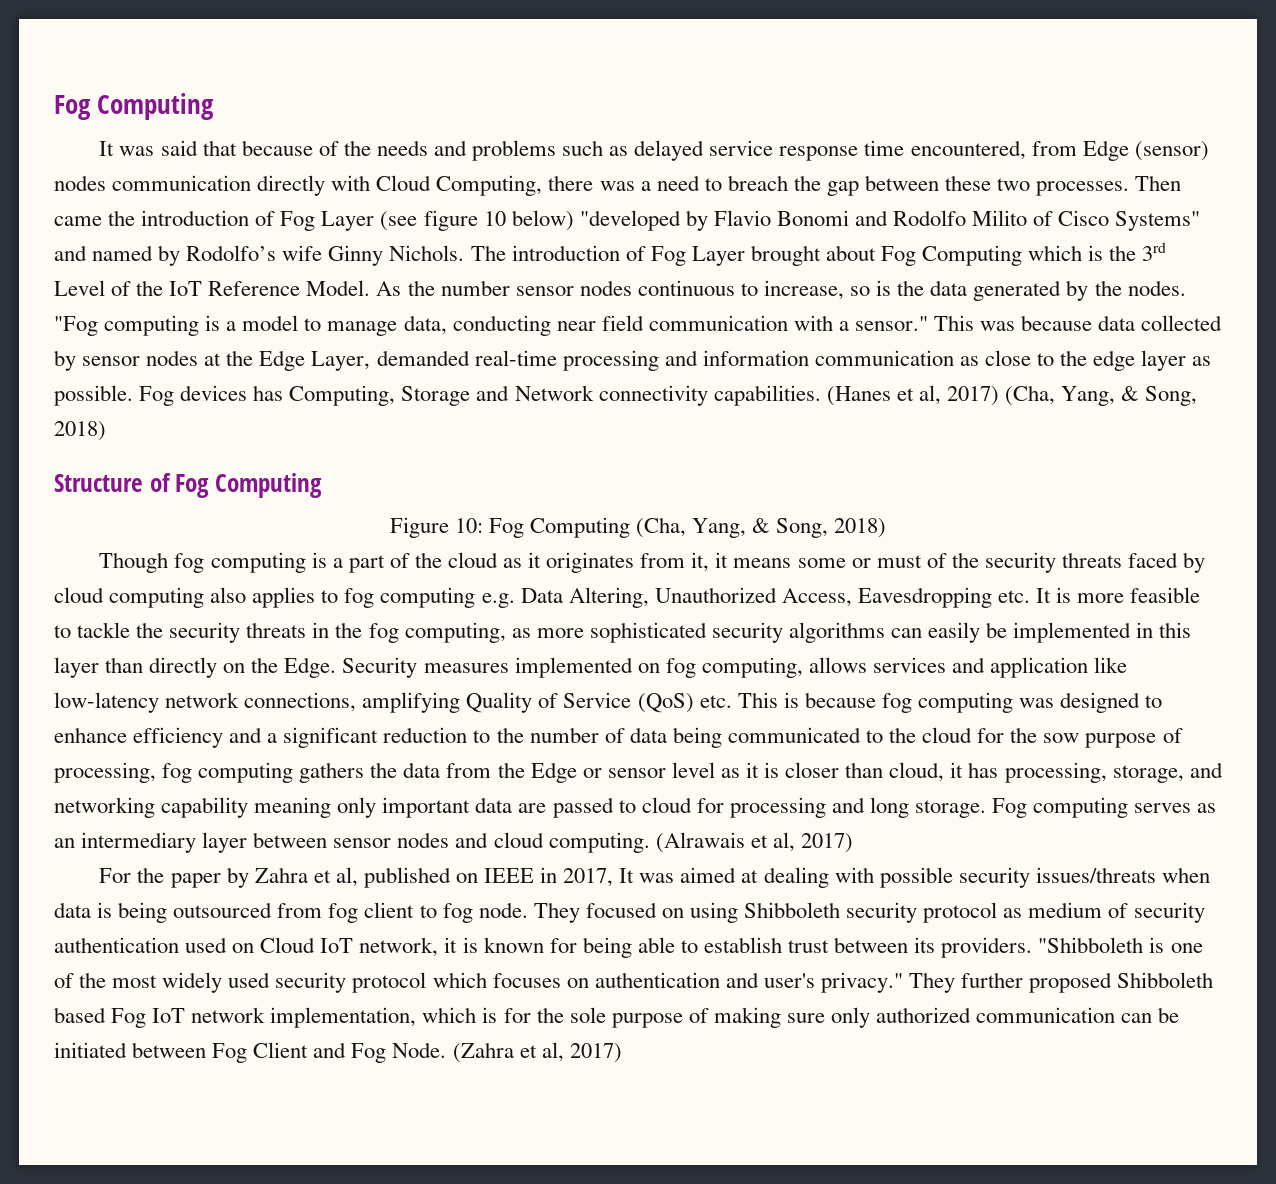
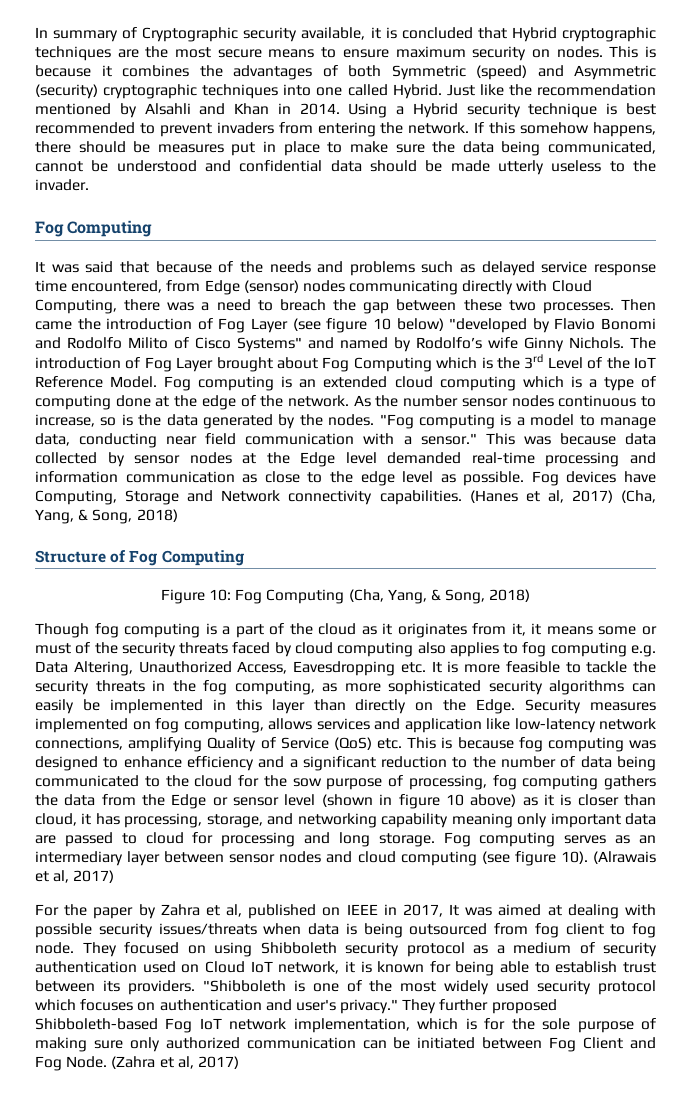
+ In summary of Cryptographic security available, it is concluded that Hybrid cryptographic techniques are the most secure means to ensure maximum security on nodes. This is because it combines the advantages of both Symmetric (speed) and Asymmetric (security) cryptographic techniques into one called Hybrid. Just like the recommendation mentioned by Alsahli and Khan in 2014. Using a Hybrid security technique is best recommended to prevent invaders from entering the network. If this somehow happens, there should be measures put in place to make sure the data being communicated, cannot be understood and confidential data should be made utterly useless to the invader.
- It was said that because of the needs and problems such as delayed service response time encountered, from Edge (sensor) nodes communication directly with Cloud Computing, there was a need to breach the gap between these two processes.
+ It was said that because of the needs and problems such as delayed service response time encountered, from Edge (sensor) nodes communicating directly with Cloud Computing, there was a need to breach the gap between these two processes.
+ Fog computing is an extended cloud computing which is a type of computing done at the edge of the network.
- This was because data collected by sensor nodes at the Edge Layer, demanded real-time processing and information communication as close to the edge layer as possible.
+ This was because data collected by sensor nodes at the Edge level demanded real-time processing and information communication as close to the edge level as possible.
- Fog devices has Computing, Storage and Network connectivity capabilities.
+ Fog devices have Computing, Storage and Network connectivity capabilities.
- Security measures implemented on fog computing, allows services and application like low-latency network connections, amplifying Quality of Service (QoS) etc. This is because fog computing was designed to enhance efficiency and a significant reduction to the number of data being communicated to the cloud for the sow purpose of processing, fog computing gathers the data from the Edge or sensor level as it is closer than cloud, it has processing, storage, and networking capability meaning only important data are passed to cloud for processing and long storage.
+ Security measures implemented on fog computing, allows services and application like low-latency network connections, amplifying Quality of Service (QoS) etc. This is because fog computing was designed to enhance efficiency and a significant reduction to the number of data being communicated to the cloud for the sow purpose of processing, fog computing gathers the data from the Edge or sensor level (shown in figure 10 above) as it is closer than cloud, it has processing, storage, and networking capability meaning only important data are passed to cloud for processing and long storage.
- Fog computing serves as an intermediary layer between sensor nodes and cloud computing.
+ Fog computing serves as an intermediary layer between sensor nodes and cloud computing (see figure 10).
- They focused on using Shibboleth security protocol as medium of security authentication used on Cloud IoT network, it is known for being able to establish trust between its providers.
+ They focused on using Shibboleth security protocol as a medium of security authentication used on Cloud IoT network, it is known for being able to establish trust between its providers.
- They further proposed Shibboleth based Fog IoT network implementation, which is for the sole purpose of making sure only authorized communication can be initiated between Fog Client and Fog Node.
+ They further proposed Shibboleth-based Fog IoT network implementation, which is for the sole purpose of making sure only authorized communication can be initiated between Fog Client and Fog Node.

